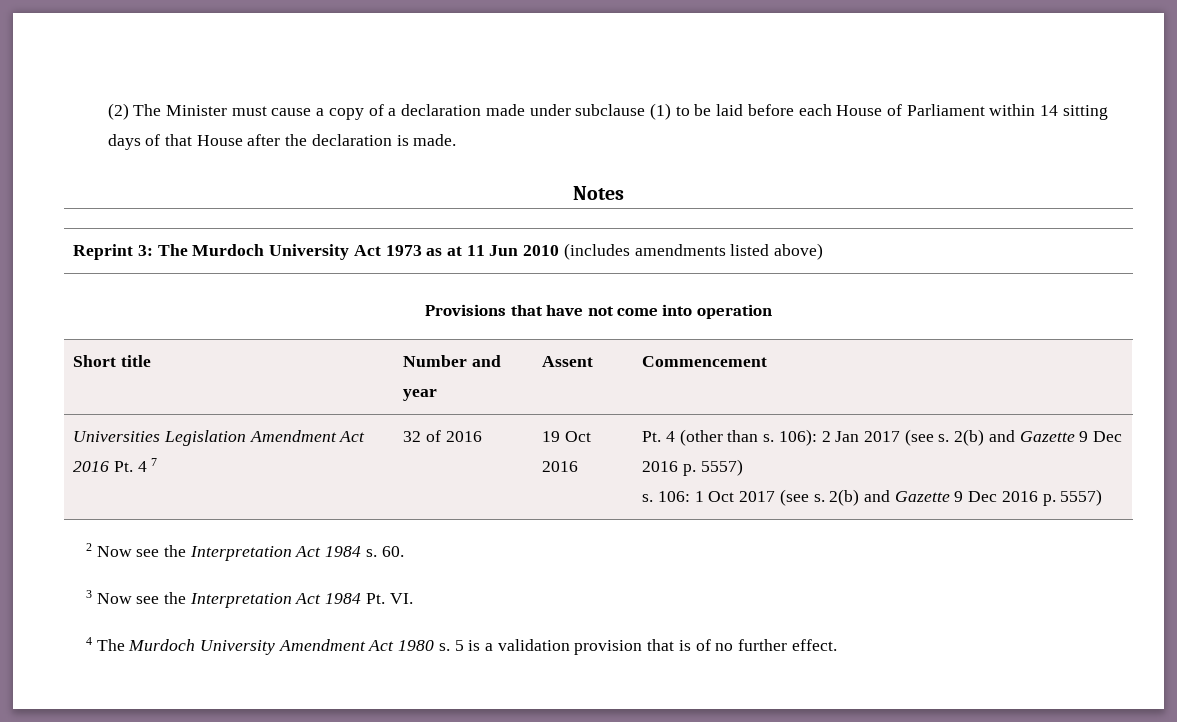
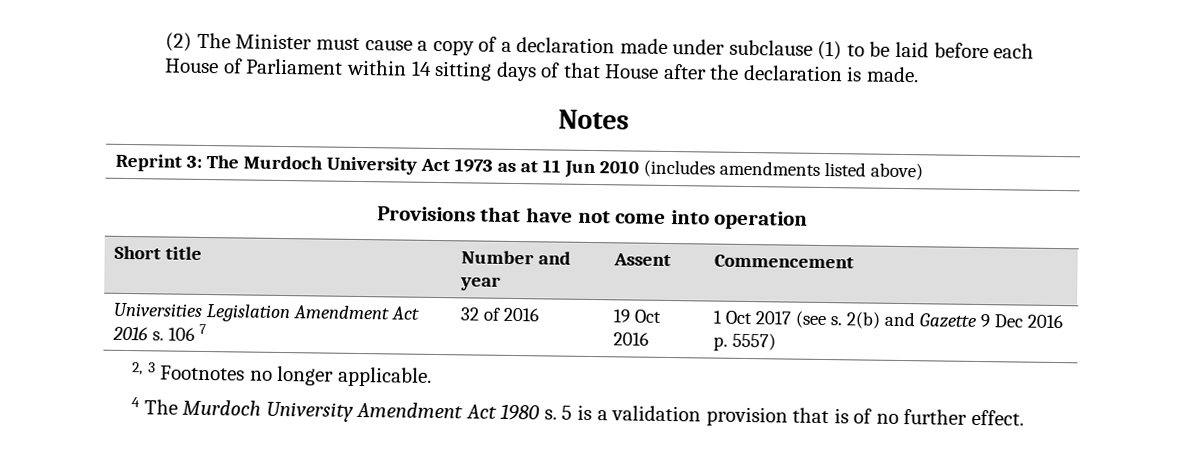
- Universities Legislation Amendment Act 2016 Pt. 4 7
+ Universities Legislation Amendment Act 2016 s. 106 7
- Pt. 4 (other than s. 106): 2 Jan 2017 (see s. 2(b) and Gazette 9 Dec 2016 p. 5557)
- s. 106: 1 Oct 2017 (see s.
+ 1 Oct 2017 (see s.
- 2 Now see the Interpretation Act 1984 s. 60.
- 3 Now see the Interpretation Act 1984 Pt. VI.
+ 2, 3 Footnotes no longer applicable.

